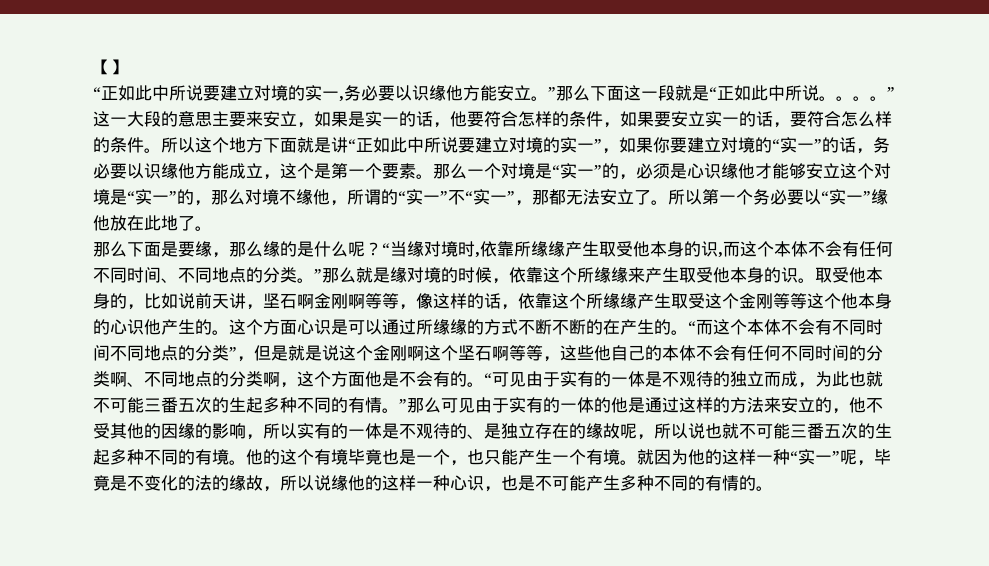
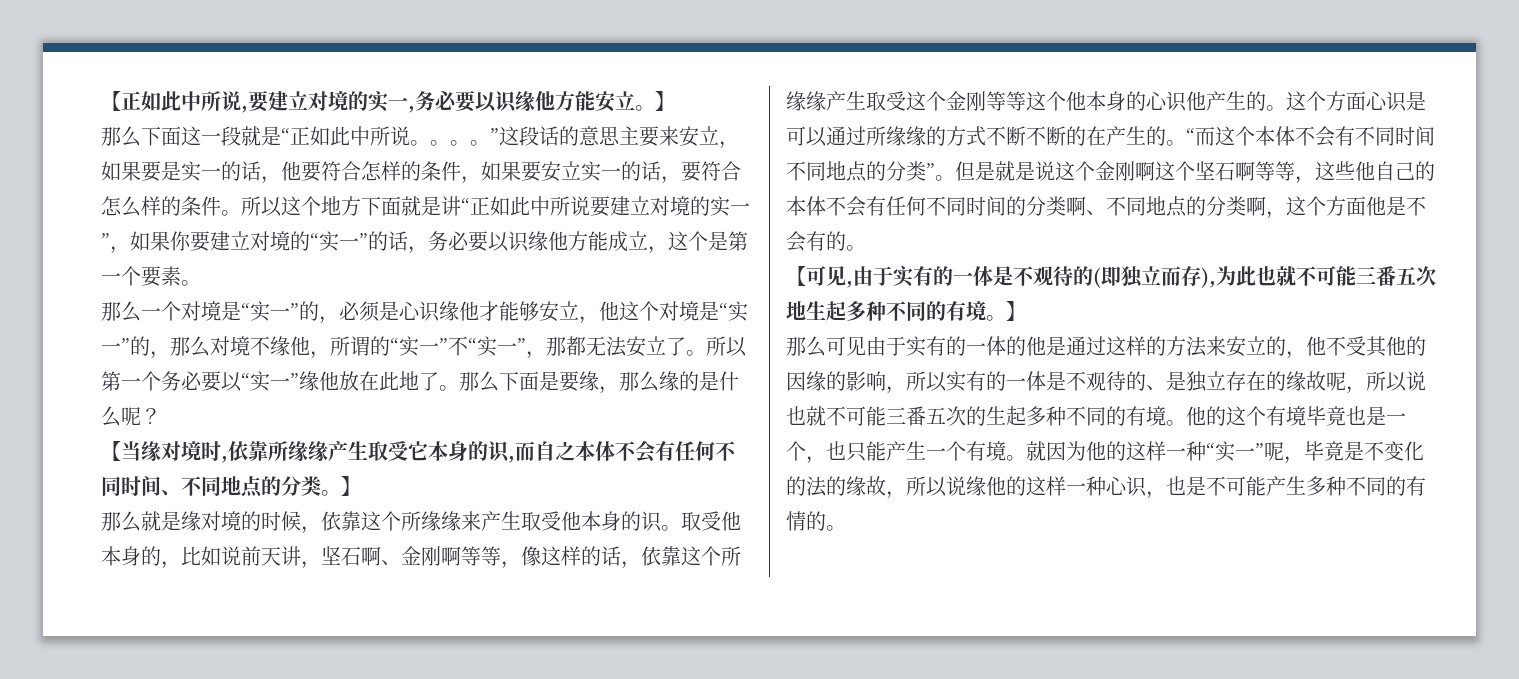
- 【】
- “正如此中所说要建立对境的实一,务必要以识缘他方能安立。”那么下面这一段就是“正如此中所说。
+ 【正如此中所说,要建立对境的实一,务必要以识缘他方能安立。】
+ 那么下面这一段就是“正如此中所说。
- 。”这一大段的意思主要来安立，如果是实一的话，他要符合怎样的条件，如果要安立实一的话，要符合怎么样的条件。
+ 。”这段话的意思主要来安立，如果要是实一的话，他要符合怎样的条件，如果要安立实一的话，要符合怎么样的条件。
- 所以这个地方下面就是讲“正如此中所说要建立对境的实一”，如果你要建立对境的“实一”的话，务必要以识缘他方能成立，这个是第一个要素。那么一个对境是“实一”的，必须是心识缘他才能够安立这个对境是“实一”的，那么对境不缘他，所谓的“实一”不“实一”，那都无法安立了。
+ 所以这个地方下面就是讲“正如此中所说要建立对境的实一”，如果你要建立对境的“实一”的话，务必要以识缘他方能成立，这个是第一个要素。
+ 那么一个对境是“实一”的，必须是心识缘他才能够安立，他这个对境是“实一”的，那么对境不缘他，所谓的“实一”不“实一”，那都无法安立了。
- 所以第一个务必要以“实一”缘他放在此地了。
- 那么下面是要缘，那么缘的是什么呢？“当缘对境时,依靠所缘缘产生取受他本身的识,而这个本体不会有任何不同时间、不同地点的分类。”那么就是缘对境的时候，依靠这个所缘缘来产生取受他本身的识。
+ 所以第一个务必要以“实一”缘他放在此地了。那么下面是要缘，那么缘的是什么呢？
+ 【当缘对境时,依靠所缘缘产生取受它本身的识,而自之本体不会有任何不同时间、不同地点的分类。】
+ 那么就是缘对境的时候，依靠这个所缘缘来产生取受他本身的识。
- 取受他本身的，比如说前天讲，坚石啊金刚啊等等，像这样的话，依靠这个所缘缘产生取受这个金刚等等这个他本身的心识他产生的。
+ 取受他本身的，比如说前天讲，坚石啊、金刚啊等等，像这样的话，依靠这个所缘缘产生取受这个金刚等等这个他本身的心识他产生的。
- “而这个本体不会有不同时间不同地点的分类”，但是就是说这个金刚啊这个坚石啊等等，这些他自己的本体不会有任何不同时间的分类啊、不同地点的分类啊，这个方面他是不会有的。“可见由于实有的一体是不观待的独立而成，为此也就不可能三番五次的生起多种不同的有情。”那么可见由于实有的一体的他是通过这样的方法来安立的，他不受其他的因缘的影响，所以实有的一体是不观待的、是独立存在的缘故呢，所以说也就不可能三番五次的生起多种不同的有境。
+ “而这个本体不会有不同时间不同地点的分类”。但是就是说这个金刚啊这个坚石啊等等，这些他自己的本体不会有任何不同时间的分类啊、不同地点的分类啊，这个方面他是不会有的。
+ 【可见,由于实有的一体是不观待的(即独立而存),为此也就不可能三番五次地生起多种不同的有境。】
+ 那么可见由于实有的一体的他是通过这样的方法来安立的，他不受其他的因缘的影响，所以实有的一体是不观待的、是独立存在的缘故呢，所以说也就不可能三番五次的生起多种不同的有境。

